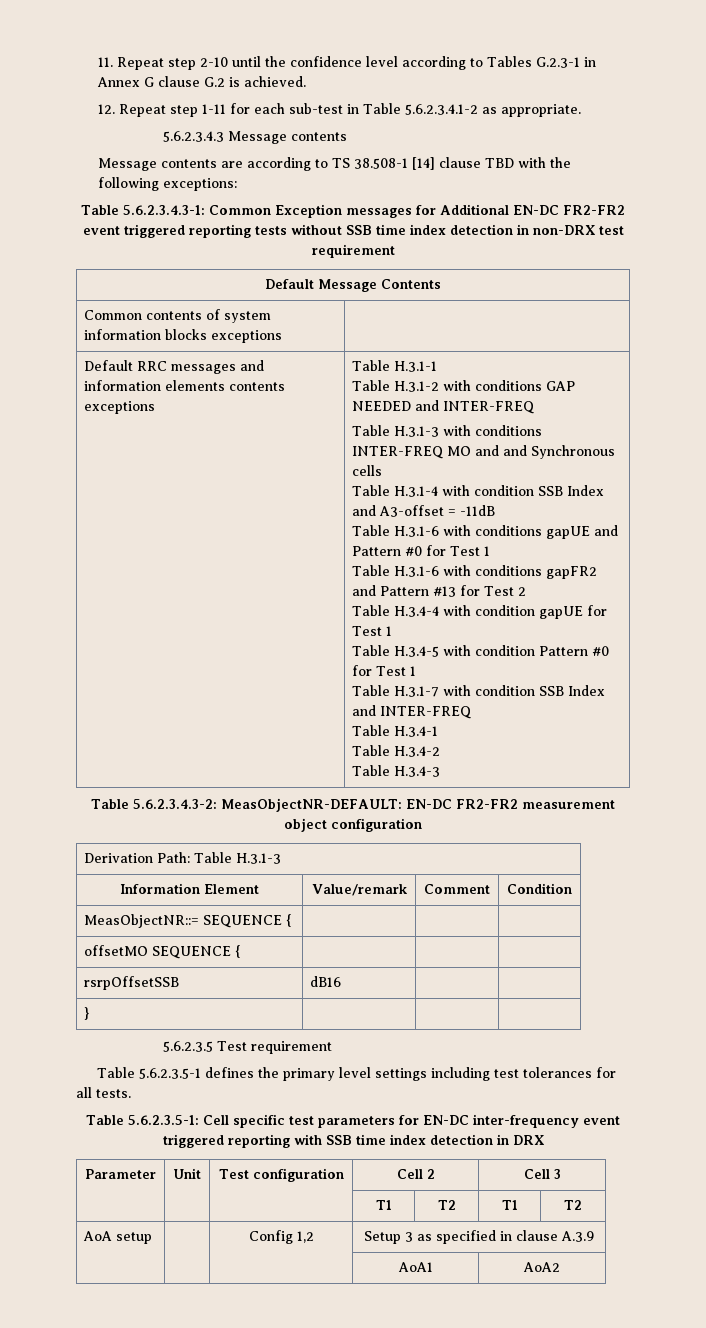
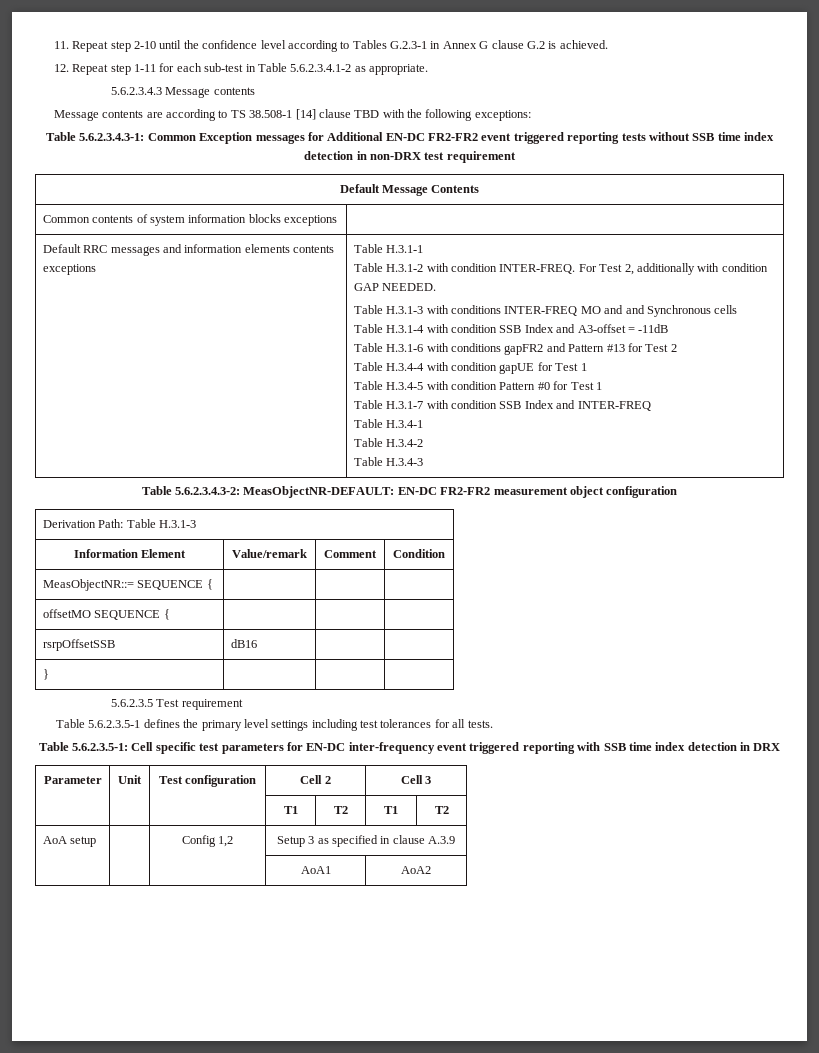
- Table H.3.1-2 with conditions GAP NEEDED and INTER-FREQ
+ Table H.3.1-2 with condition INTER-FREQ. For Test 2, additionally with condition GAP NEEDED.
- Table H.3.1-6 with conditions gapUE and Pattern #0 for Test 1

